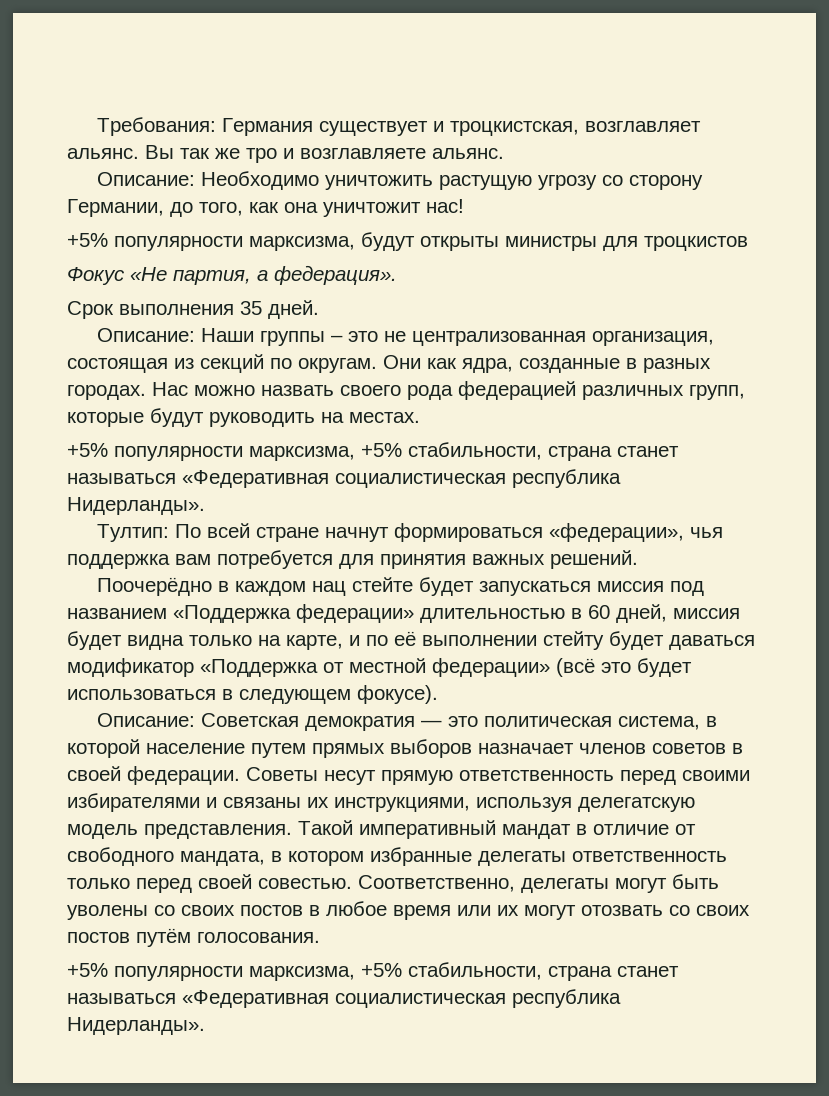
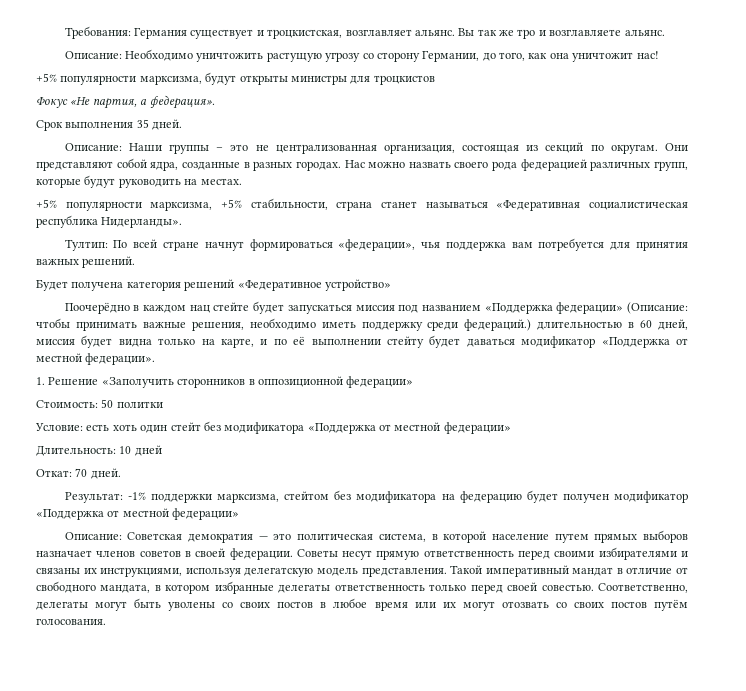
- Они как ядра, созданные в разных городах.
+ Они представляют собой ядра, созданные в разных городах.
+ Будет получена категория решений «Федеративное устройство»
- Поочерёдно в каждом нац стейте будет запускаться миссия под названием «Поддержка федерации» длительностью в 60 дней, миссия будет видна только на карте, и по её выполнении стейту будет даваться модификатор «Поддержка от местной федерации» (всё это будет использоваться в следующем фокусе).
+ Поочерёдно в каждом нац стейте будет запускаться миссия под названием «Поддержка федерации» (Описание: чтобы принимать важные решения, необходимо иметь поддержку среди федераций.) длительностью в 60 дней, миссия будет видна только на карте, и по её выполнении стейту будет даваться модификатор «Поддержка от местной федерации».
+ 1. Решение «Заполучить сторонников в оппозиционной федерации»
+ Стоимость: 50 политки
+ Условие: есть хоть один стейт без модификатора «Поддержка от местной федерации»
+ Длительность: 10 дней
+ Откат: 70 дней.
+ Результат: -1% поддержки марксизма, стейтом без модификатора на федерацию будет получен модификатор «Поддержка от местной федерации»
  Соответственно, делегаты могут быть уволены со своих постов в любое время или их могут отозвать со своих постов путём голосования.
- +5% популярности марксизма, +5% стабильности, страна станет называться «Федеративная социалистическая республика Нидерланды».

